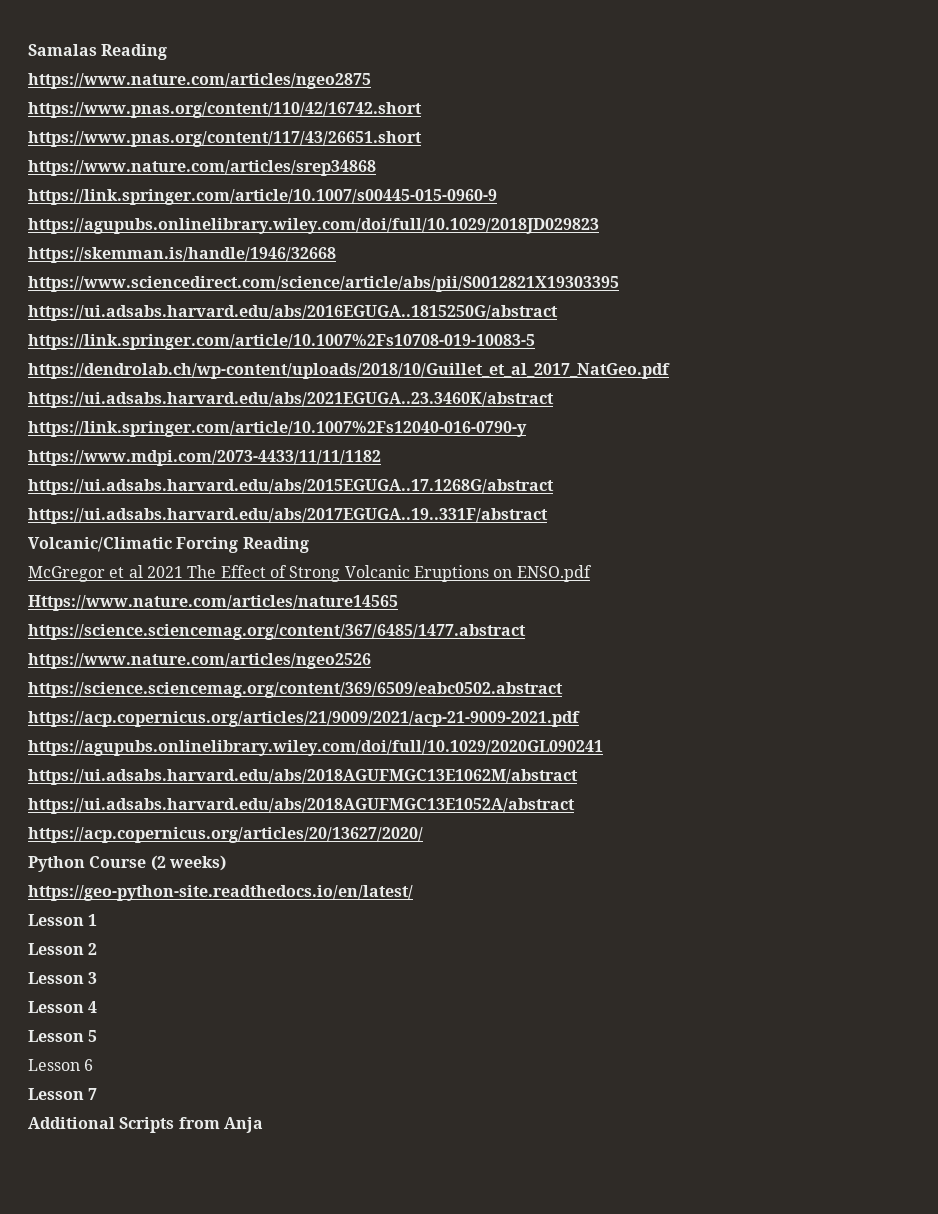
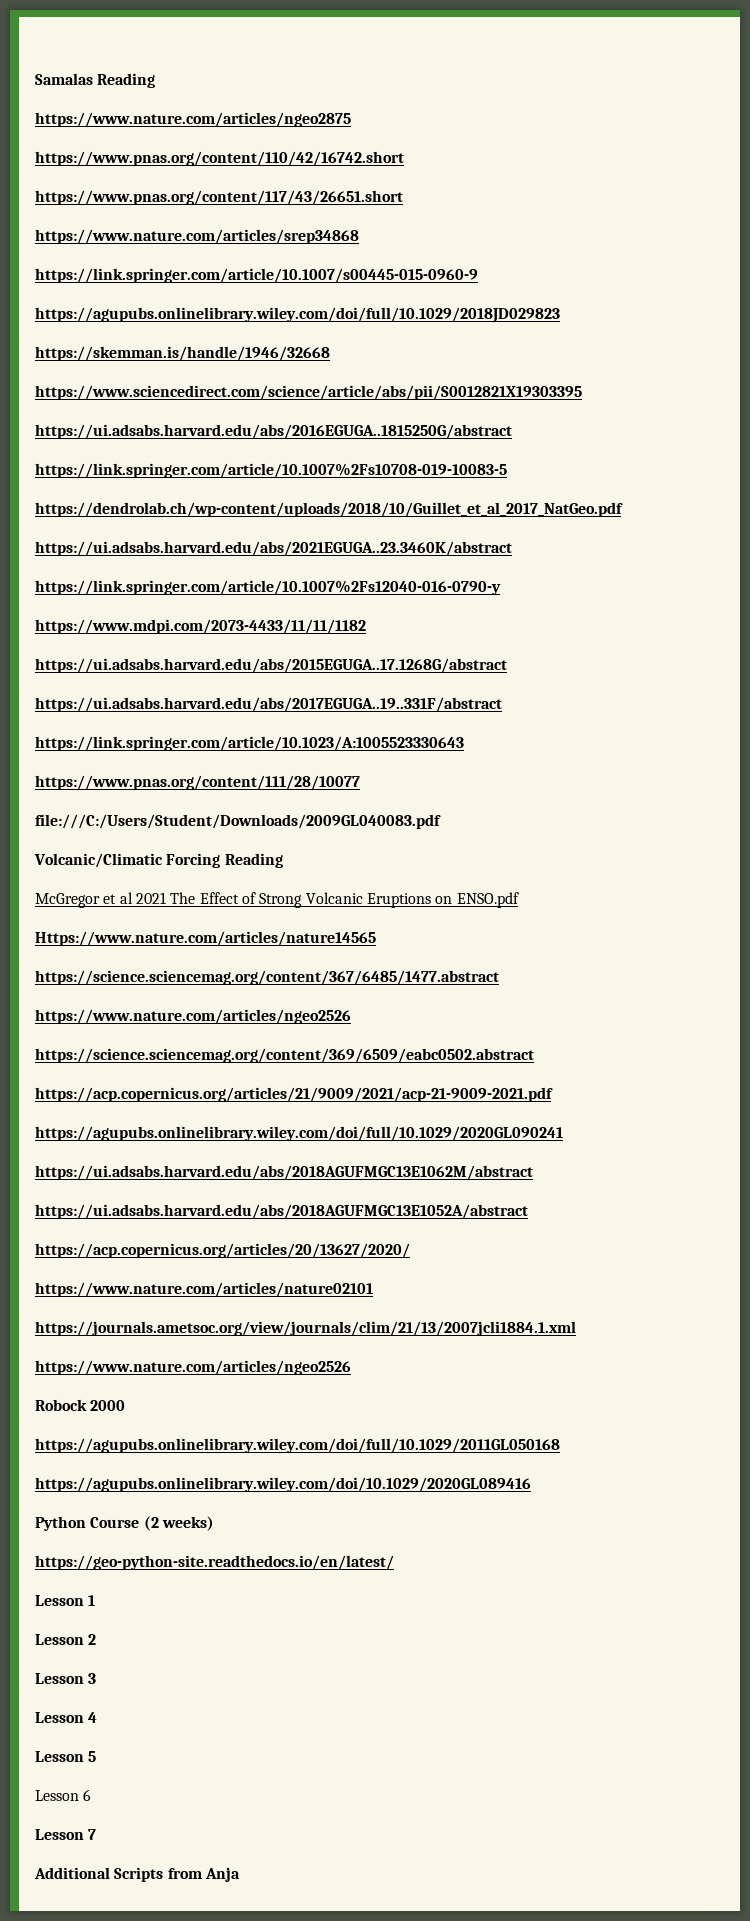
+ https://link.springer.com/article/10.1023/A:1005523330643
+ https://www.pnas.org/content/111/28/10077
+ file:///C:/Users/Student/Downloads/2009GL040083.pdf
+ https://www.nature.com/articles/nature02101
+ https://journals.ametsoc.org/view/journals/clim/21/13/2007jcli1884.1.xml
+ https://www.nature.com/articles/ngeo2526
+ Robock 2000
+ https://agupubs.onlinelibrary.wiley.com/doi/full/10.1029/2011GL050168
+ https://agupubs.onlinelibrary.wiley.com/doi/10.1029/2020GL089416

